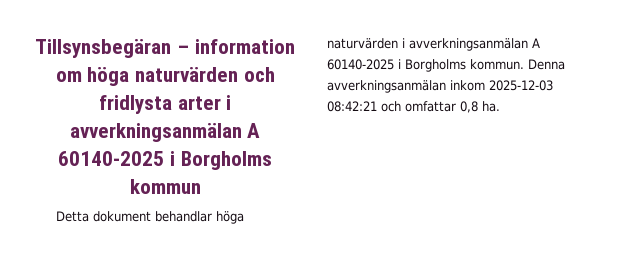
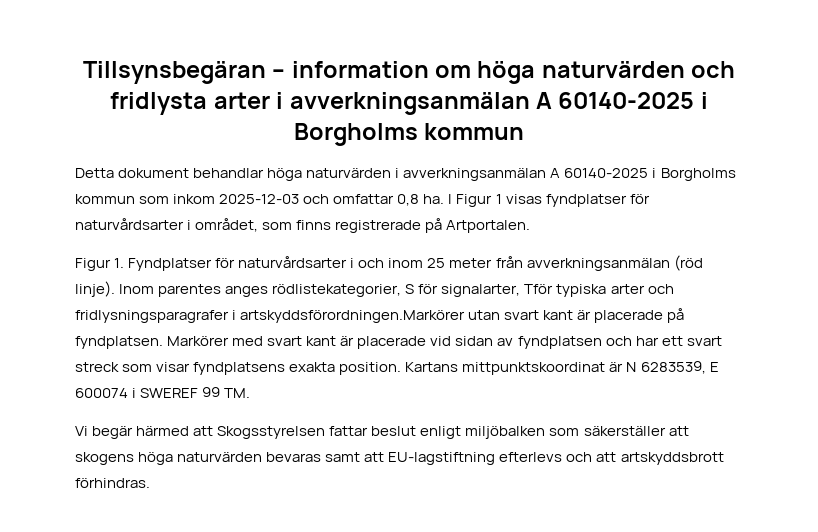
- Detta dokument behandlar höga naturvärden i avverkningsanmälan A 60140-2025 i Borgholms kommun. Denna avverkningsanmälan inkom 2025-12-03 08:42:21 och omfattar 0,8 ha.
+ Detta dokument behandlar höga naturvärden i avverkningsanmälan A 60140-2025 i Borgholms kommun som inkom 2025-12-03 och omfattar 0,8 ha.
+ I Figur 1 visas fyndplatser för naturvårdsarter i området, som finns registrerade på Artportalen.
+ Figur 1. Fyndplatser för naturvårdsarter i och inom 25 meter från avverkningsanmälan (röd linje). Inom parentes anges rödlistekategorier, S för signalarter, Tför typiska arter och fridlysningsparagrafer i artskyddsförordningen.Markörer utan svart kant är placerade på fyndplatsen. Markörer med svart kant är placerade vid sidan av fyndplatsen och har ett svart streck som visar fyndplatsens exakta position. Kartans mittpunktskoordinat är N 6283539, E 600074 i SWEREF 99 TM.
+ Vi begär härmed att Skogsstyrelsen fattar beslut enligt miljöbalken som säkerställer att skogens höga naturvärden bevaras samt att EU-lagstiftning efterlevs och att artskyddsbrott förhindras.

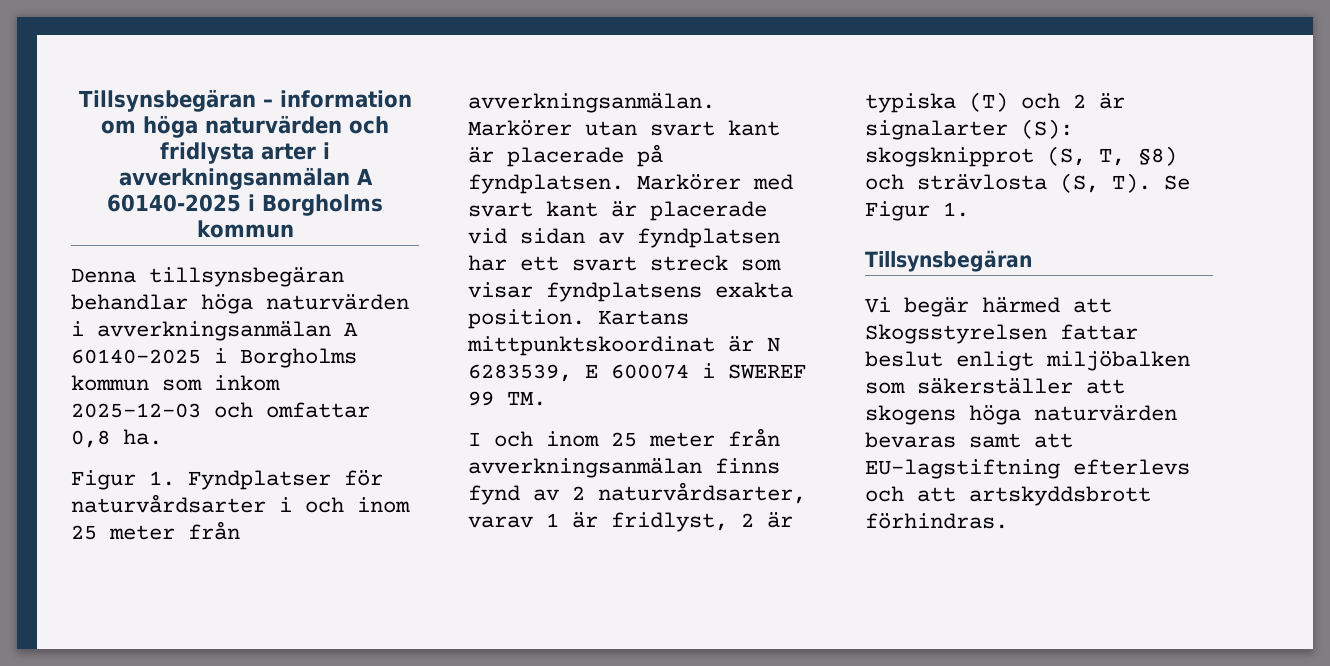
- Detta dokument behandlar höga naturvärden i avverkningsanmälan A 60140-2025 i Borgholms kommun som inkom 2025-12-03 och omfattar 0,8 ha. I Figur 1 visas fyndplatser för naturvårdsarter i området, som finns registrerade på Artportalen.
+ Denna tillsynsbegäran behandlar höga naturvärden i avverkningsanmälan A 60140-2025 i Borgholms kommun som inkom 2025-12-03 och omfattar 0,8 ha.
- Figur 1. Fyndplatser för naturvårdsarter i och inom 25 meter från avverkningsanmälan (röd linje). Inom parentes anges rödlistekategorier, S för signalarter, Tför typiska arter och fridlysningsparagrafer i artskyddsförordningen.Markörer utan svart kant är placerade på fyndplatsen.
+ Figur 1. Fyndplatser för naturvårdsarter i och inom 25 meter från avverkningsanmälan. Markörer utan svart kant är placerade på fyndplatsen.
- Markörer med svart kant är placerade vid sidan av fyndplatsen och har ett svart streck som visar fyndplatsens exakta position.
+ Markörer med svart kant är placerade vid sidan av fyndplatsen har ett svart streck som visar fyndplatsens exakta position.
+ I och inom 25 meter från avverkningsanmälan finns fynd av 2 naturvårdsarter, varav 1 är fridlyst, 2 är typiska (T) och 2 är signalarter (S): skogsknipprot (S, T, §8) och strävlosta (S, T). Se Figur 1.
+ Tillsynsbegäran

